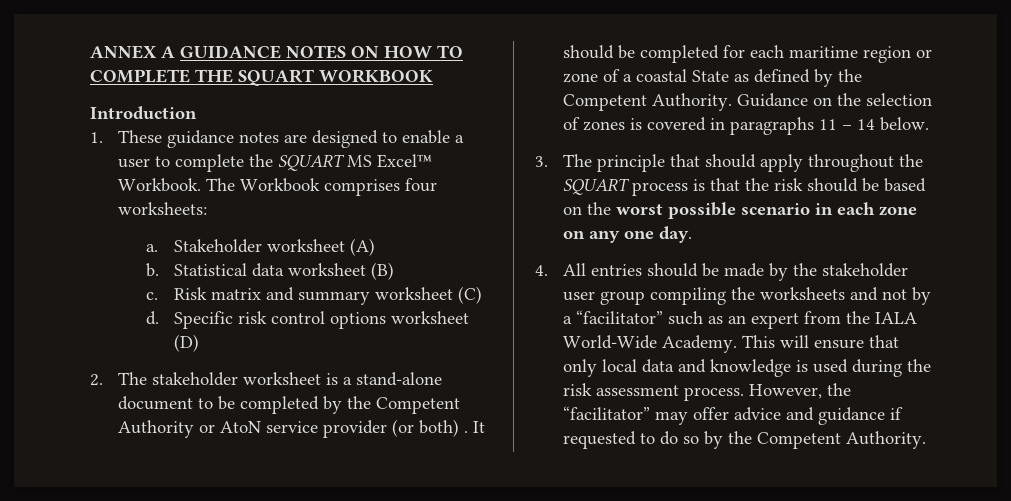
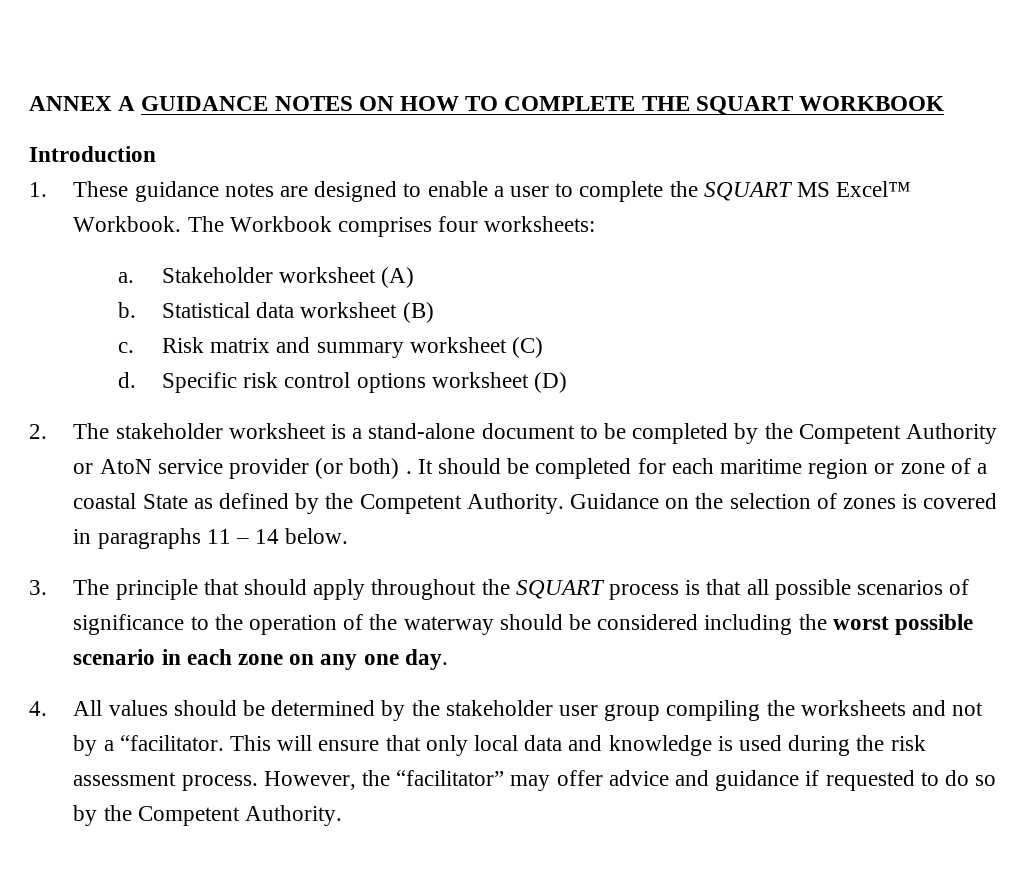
- 3. The principle that should apply throughout the SQUART process is that the risk should be based on the worst possible scenario in each zone on any one day.
+ 3. The principle that should apply throughout the SQUART process is that all possible scenarios of significance to the operation of the waterway should be considered including the worst possible scenario in each zone on any one day.
- 4. All entries should be made by the stakeholder user group compiling the worksheets and not by a “facilitator” such as an expert from the IALA World-Wide Academy.
+ 4. All values should be determined by the stakeholder user group compiling the worksheets and not by a “facilitator.

